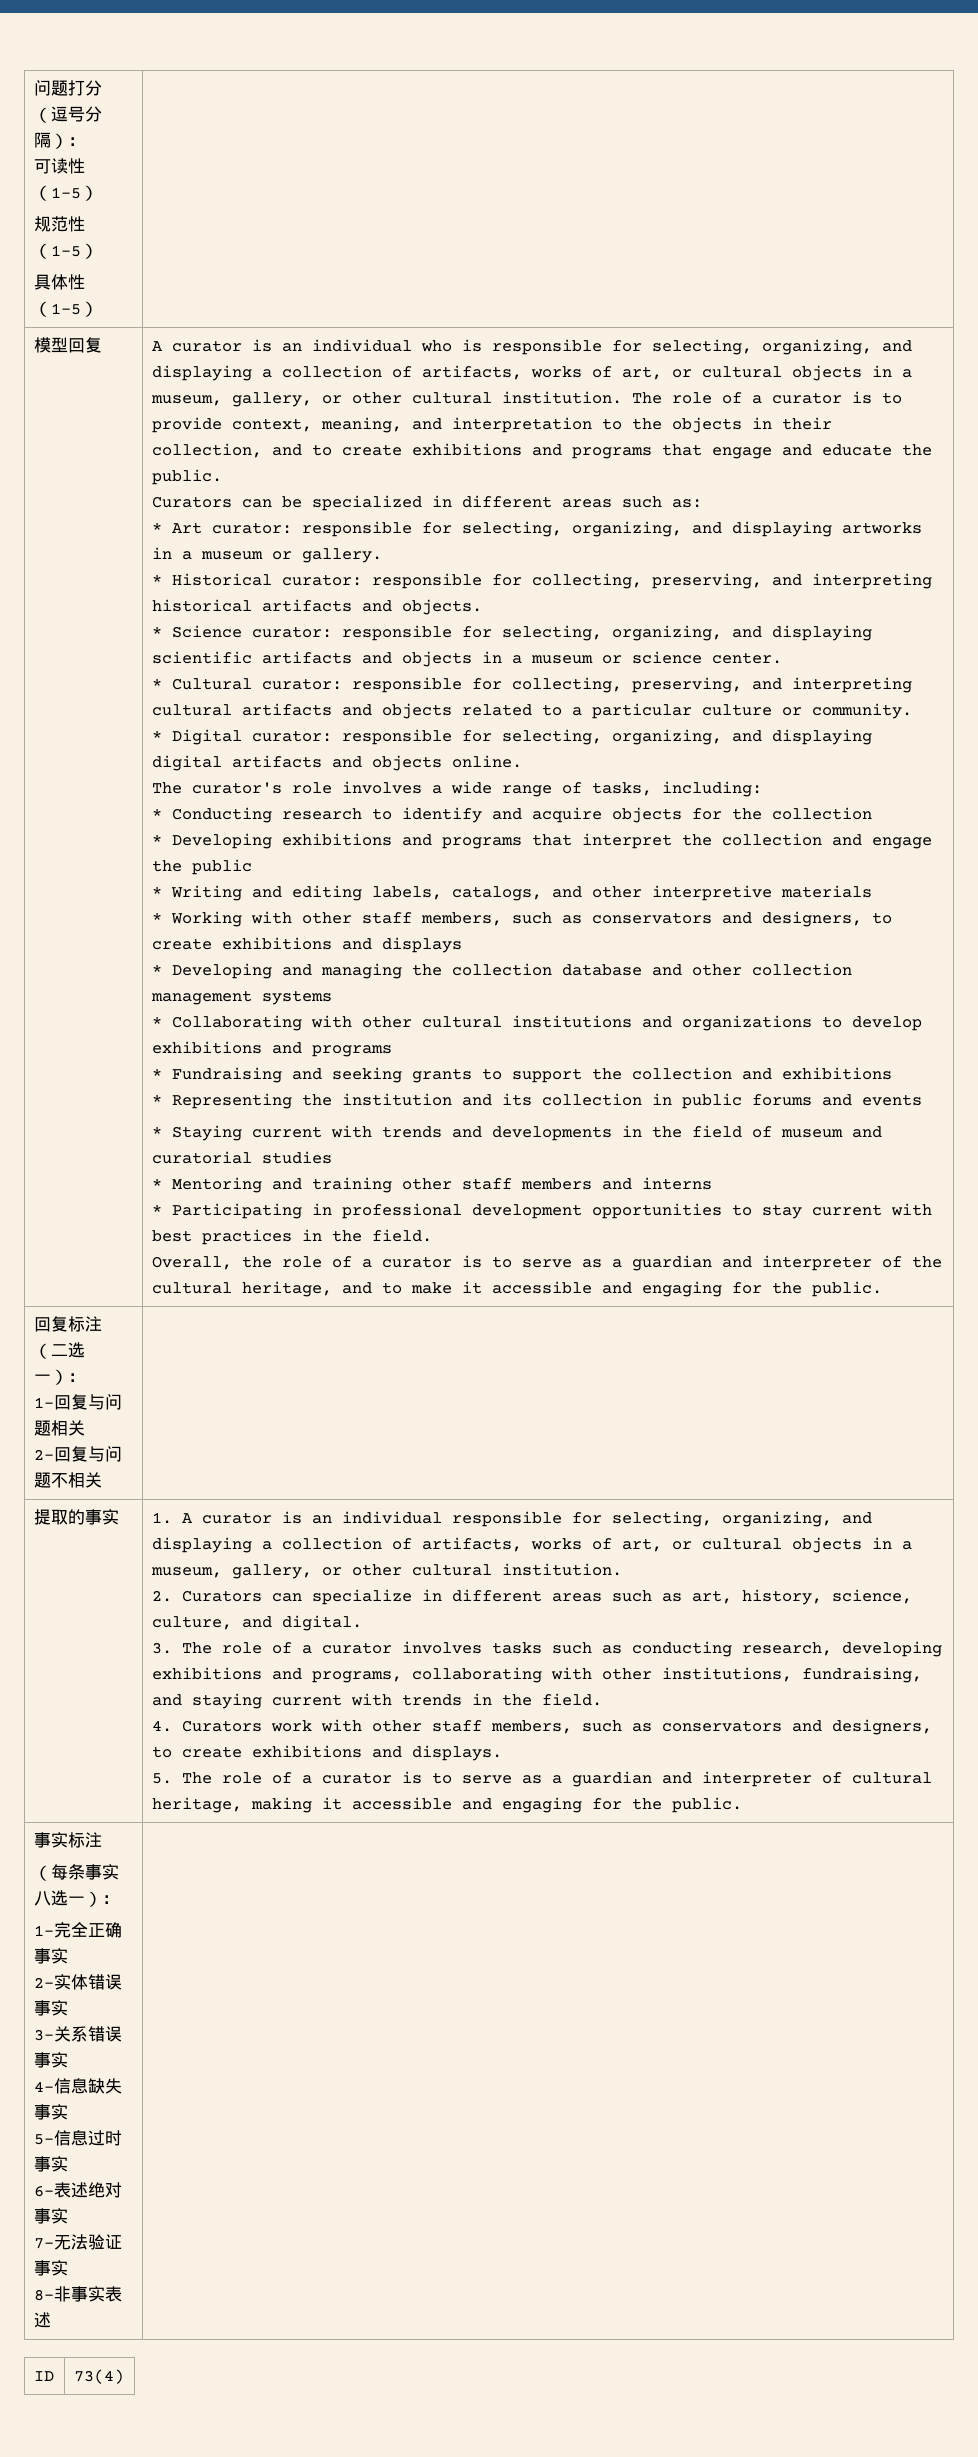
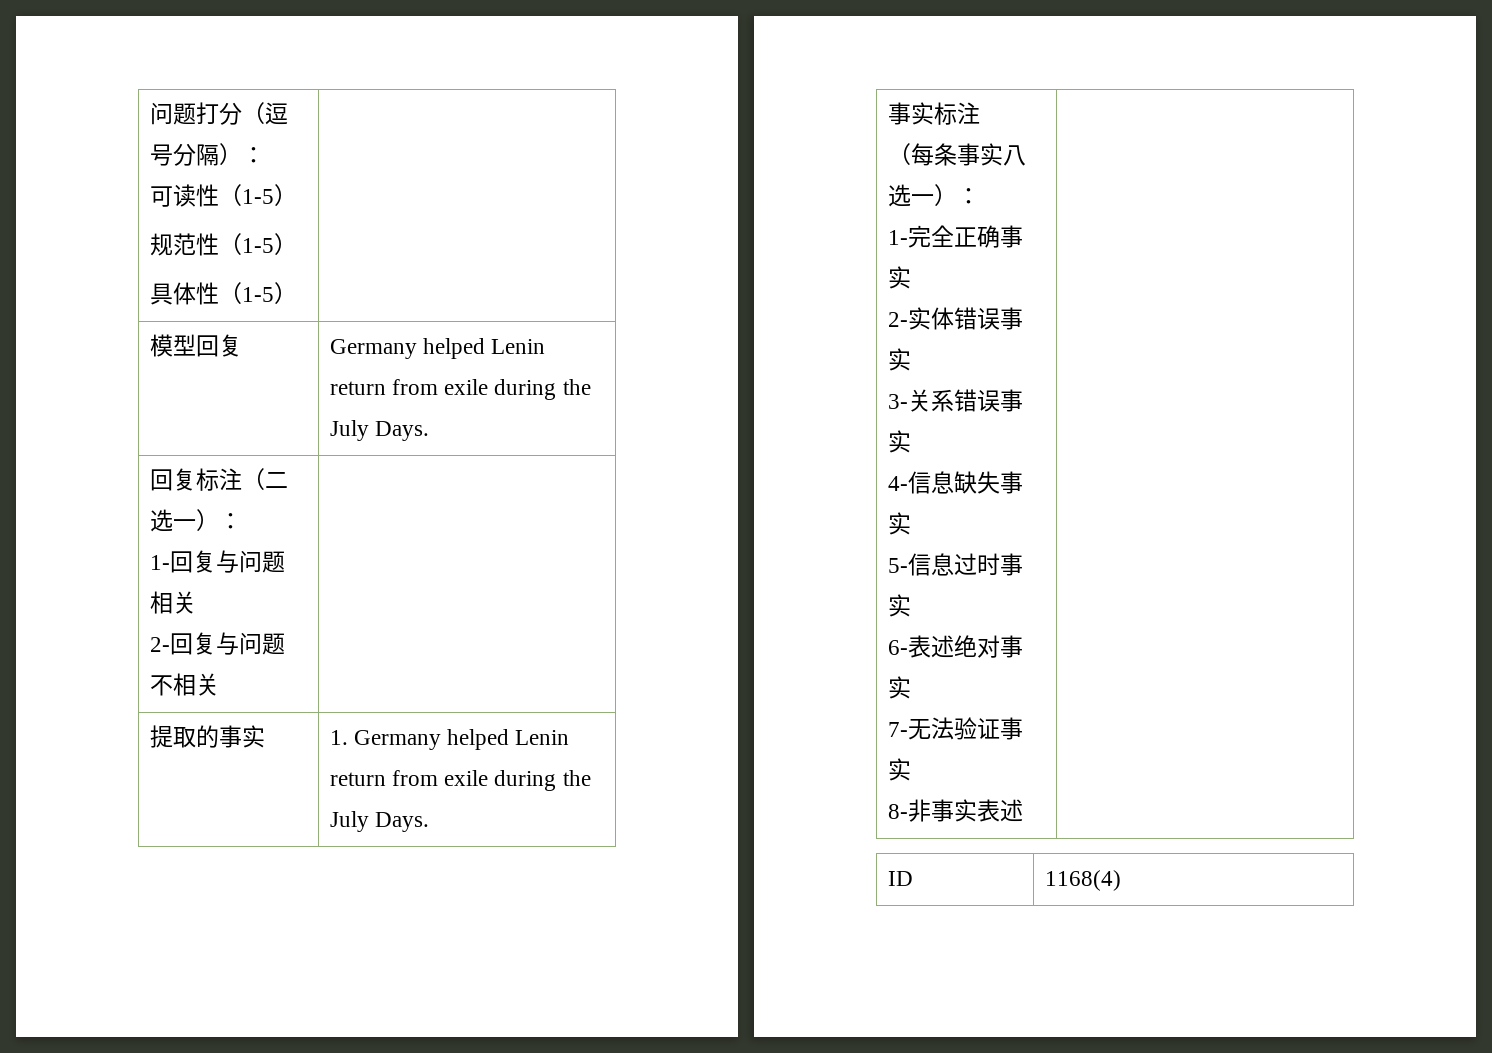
- 模型回复 | A curator is an individual who is responsible for selecting, organizing, and displaying a collection of artifacts, works of art, or cultural objects in a museum, gallery, or other cultural institution. The role of a curator is to provide context, meaning, and interpretation to the objects in their collection, and to create exhibitions and programs that engage and educate the public.
- Curators can be specialized in different areas such as:
- * Art curator: responsible for selecting, organizing, and displaying artworks in a museum or gallery.
- * Historical curator: responsible for collecting, preserving, and interpreting historical artifacts and objects.
- * Science curator: responsible for selecting, organizing, and displaying scientific artifacts and objects in a museum or science center.
- * Cultural curator: responsible for collecting, preserving, and interpreting cultural artifacts and objects related to a particular culture or community.
- * Digital curator: responsible for selecting, organizing, and displaying digital artifacts and objects online.
- The curator's role involves a wide range of tasks, including:
- * Conducting research to identify and acquire objects for the collection
- * Developing exhibitions and programs that interpret the collection and engage the public
- * Writing and editing labels, catalogs, and other interpretive materials
- * Working with other staff members, such as conservators and designers, to create exhibitions and displays
- * Developing and managing the collection database and other collection management systems
- * Collaborating with other cultural institutions and organizations to develop exhibitions and programs
- * Fundraising and seeking grants to support the collection and exhibitions
- * Representing the institution and its collection in public forums and events
- * Staying current with trends and developments in the field of museum and curatorial studies
- * Mentoring and training other staff members and interns
- * Participating in professional development opportunities to stay current with best practices in the field.
- Overall, the role of a curator is to serve as a guardian and interpreter of the cultural heritage, and to make it accessible and engaging for the public.
+ 模型回复 | Germany helped Lenin return from exile during the July Days.
- 1. A curator is an individual responsible for selecting, organizing, and displaying a collection of artifacts, works of art, or cultural objects in a museum, gallery, or other cultural institution.
- 2. Curators can specialize in different areas such as art, history, science, culture, and digital.
- 3. The role of a curator involves tasks such as conducting research, developing exhibitions and programs, collaborating with other institutions, fundraising, and staying current with trends in the field.
- 4. Curators work with other staff members, such as conservators and designers, to create exhibitions and displays.
- 5. The role of a curator is to serve as a guardian and interpreter of cultural heritage, making it accessible and engaging for the public.
+ 1. Germany helped Lenin return from exile during the July Days.
- ID | 73(4)
+ ID | 1168(4)

